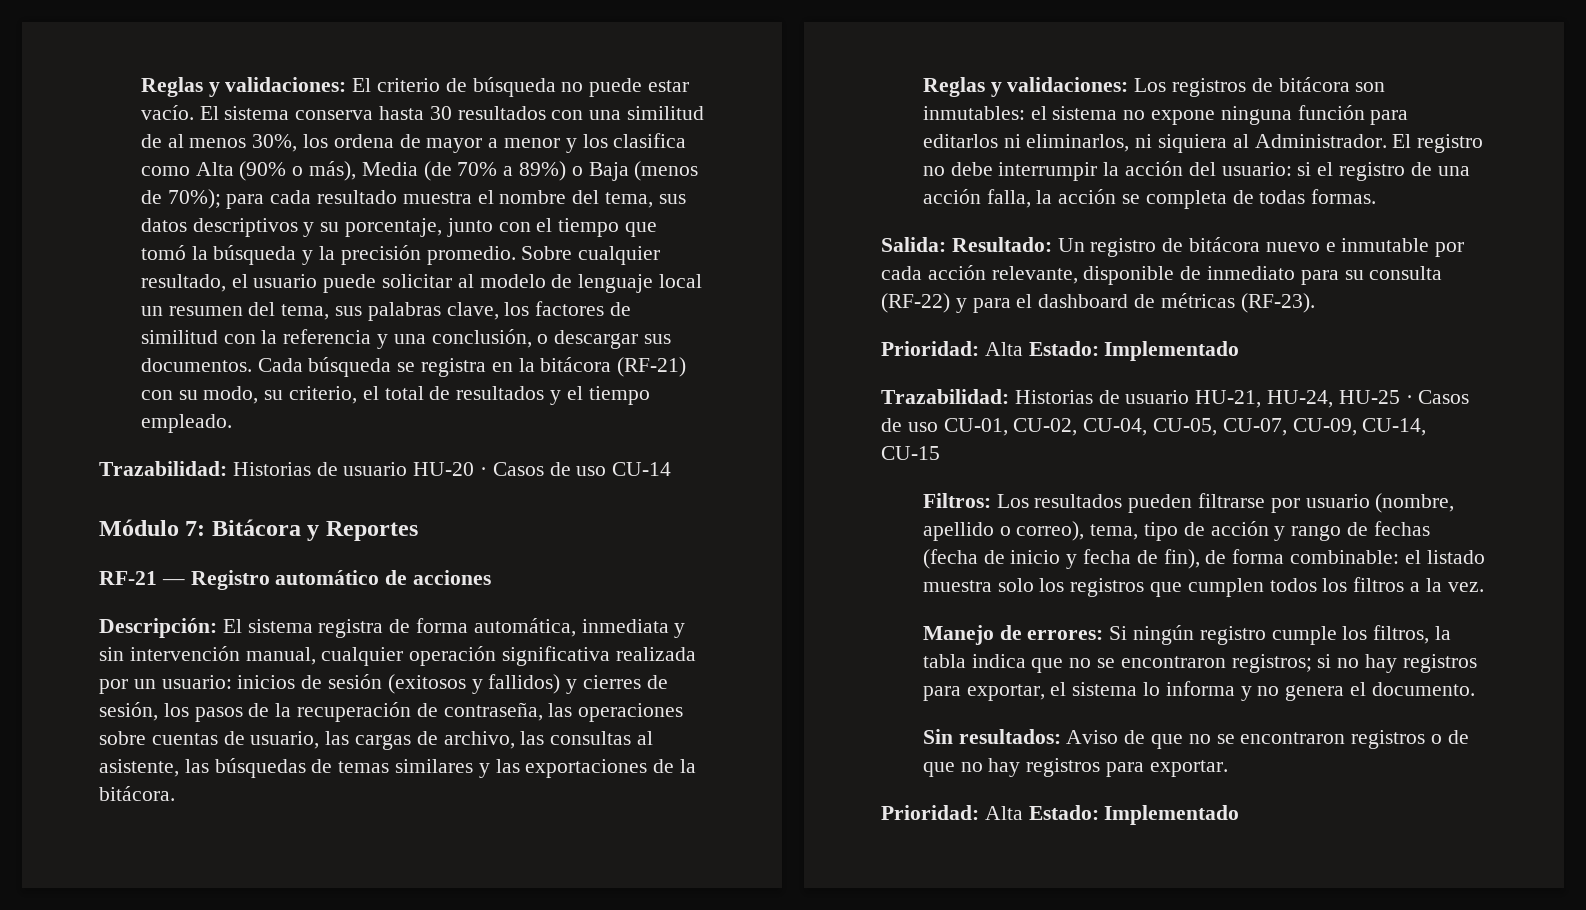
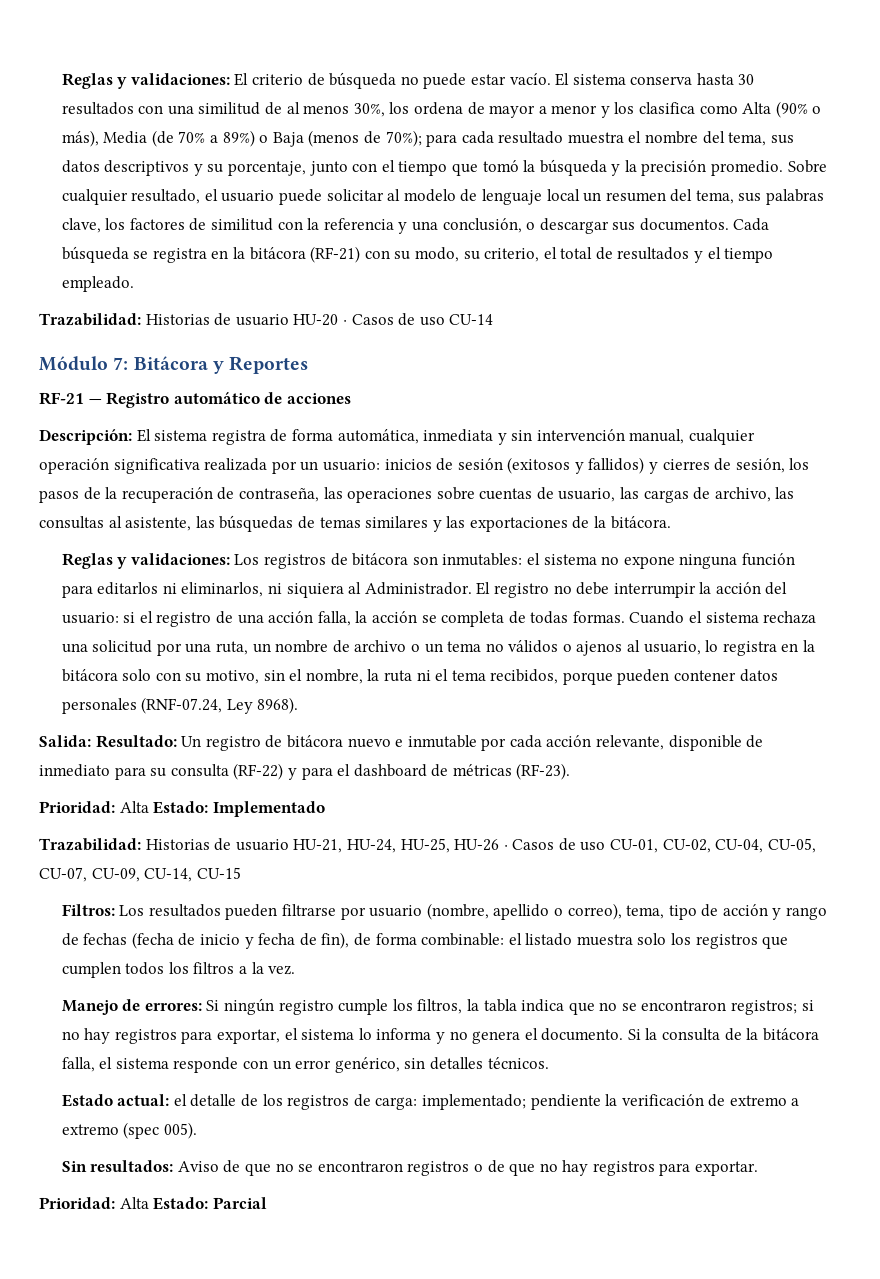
+ Cuando el sistema rechaza una solicitud por una ruta, un nombre de archivo o un tema no válidos o ajenos al usuario, lo registra en la bitácora solo con su motivo, sin el nombre, la ruta ni el tema recibidos, porque pueden contener datos personales (RNF-07.24, Ley 8968).
- Trazabilidad: Historias de usuario HU-21, HU-24, HU-25 · Casos de uso CU-01, CU-02, CU-04, CU-05, CU-07, CU-09, CU-14, CU-15
+ Trazabilidad: Historias de usuario HU-21, HU-24, HU-25, HU-26 · Casos de uso CU-01, CU-02, CU-04, CU-05, CU-07, CU-09, CU-14, CU-15
+ Si la consulta de la bitácora falla, el sistema responde con un error genérico, sin detalles técnicos.
+ Estado actual: el detalle de los registros de carga: implementado; pendiente la verificación de extremo a extremo (spec 005).
  Sin resultados: Aviso de que no se encontraron registros o de que no hay registros para exportar.
- Prioridad: Alta Estado: Implementado
+ Prioridad: Alta Estado: Parcial

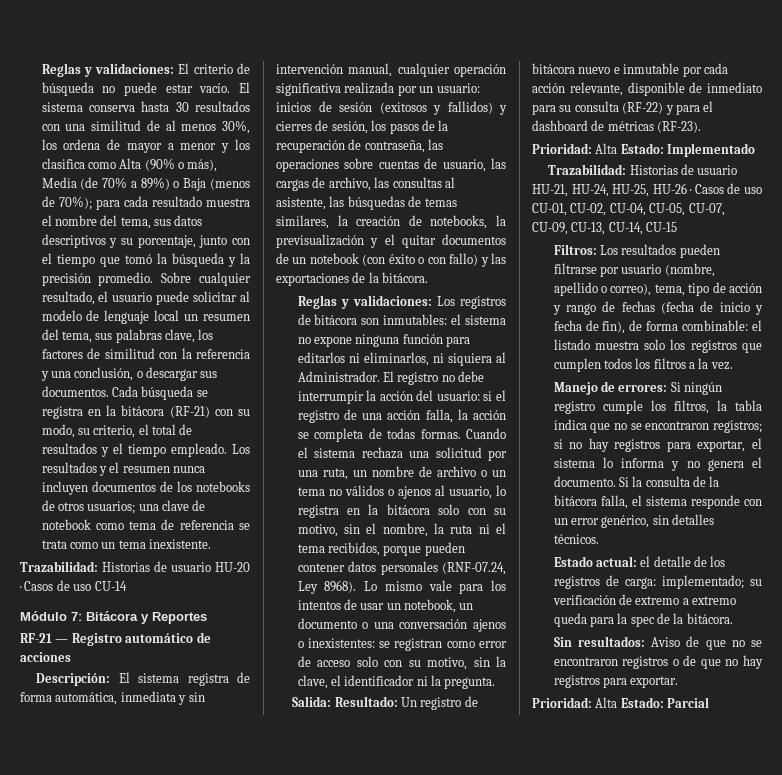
+ Los resultados y el resumen nunca incluyen documentos de los notebooks de otros usuarios; una clave de notebook como tema de referencia se trata como un tema inexistente.
- Descripción: El sistema registra de forma automática, inmediata y sin intervención manual, cualquier operación significativa realizada por un usuario: inicios de sesión (exitosos y fallidos) y cierres de sesión, los pasos de la recuperación de contraseña, las operaciones sobre cuentas de usuario, las cargas de archivo, las consultas al asistente, las búsquedas de temas similares y las exportaciones de la bitácora.
+ Descripción: El sistema registra de forma automática, inmediata y sin intervención manual, cualquier operación significativa realizada por un usuario: inicios de sesión (exitosos y fallidos) y cierres de sesión, los pasos de la recuperación de contraseña, las operaciones sobre cuentas de usuario, las cargas de archivo, las consultas al asistente, las búsquedas de temas similares, la creación de notebooks, la previsualización y el quitar documentos de un notebook (con éxito o con fallo) y las exportaciones de la bitácora.
+ Lo mismo vale para los intentos de usar un notebook, un documento o una conversación ajenos o inexistentes: se registran como error de acceso solo con su motivo, sin la clave, el identificador ni la pregunta.
- Trazabilidad: Historias de usuario HU-21, HU-24, HU-25, HU-26 · Casos de uso CU-01, CU-02, CU-04, CU-05, CU-07, CU-09, CU-14, CU-15
+ Trazabilidad: Historias de usuario HU-21, HU-24, HU-25, HU-26 · Casos de uso CU-01, CU-02, CU-04, CU-05, CU-07, CU-09, CU-13, CU-14, CU-15
- Estado actual: el detalle de los registros de carga: implementado; pendiente la verificación de extremo a extremo (spec 005).
+ Estado actual: el detalle de los registros de carga: implementado; su verificación de extremo a extremo queda para la spec de la bitácora.

